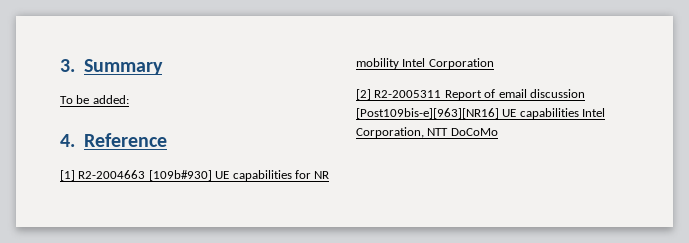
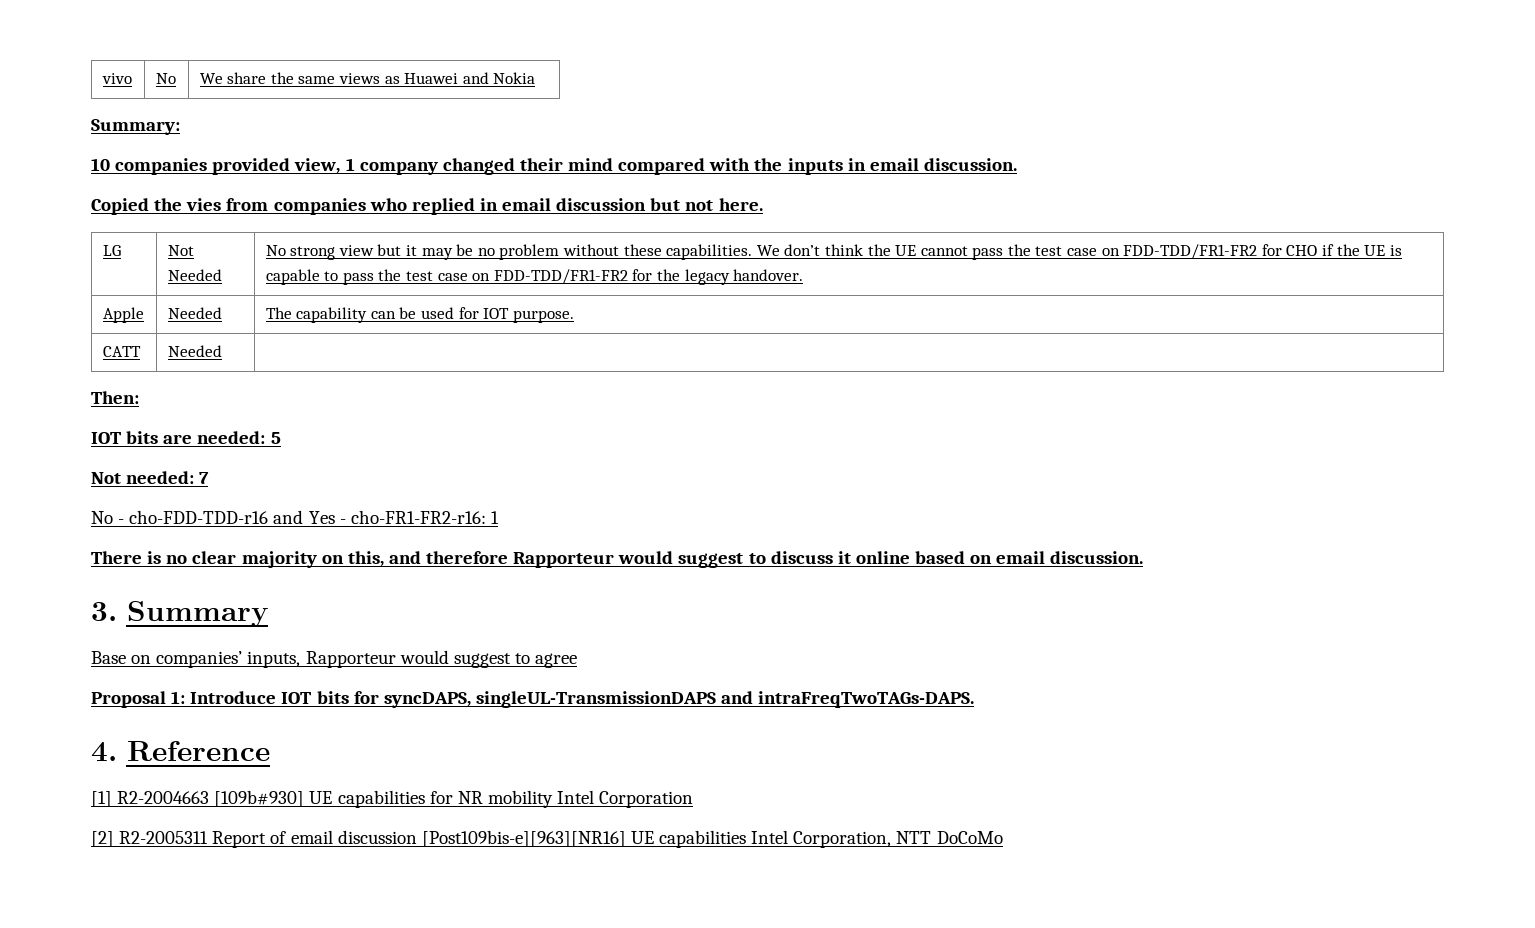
+ vivo | No | We share the same views as Huawei and Nokia
+ Summary:
+ 10 companies provided view, 1 company changed their mind compared with the inputs in email discussion.
+ Copied the vies from companies who replied in email discussion but not here.
+ LG | Not Needed | No strong view but it may be no problem without these capabilities. We don’t think the UE cannot pass the test case on FDD-TDD/FR1-FR2 for CHO if the UE is capable to pass the test case on FDD-TDD/FR1-FR2 for the legacy handover.
+ Apple | Needed | The capability can be used for IOT purpose.
+ CATT | Needed |
+ Then:
+ IOT bits are needed: 5
+ Not needed: 7
+ No - cho-FDD-TDD-r16 and Yes - cho-FR1-FR2-r16: 1
+ There is no clear majority on this, and therefore Rapporteur would suggest to discuss it online based on email discussion.
  3. Summary
- To be added:
+ Base on companies’ inputs, Rapporteur would suggest to agree
+ Proposal 1: Introduce IOT bits for syncDAPS, singleUL-TransmissionDAPS and intraFreqTwoTAGs-DAPS.

